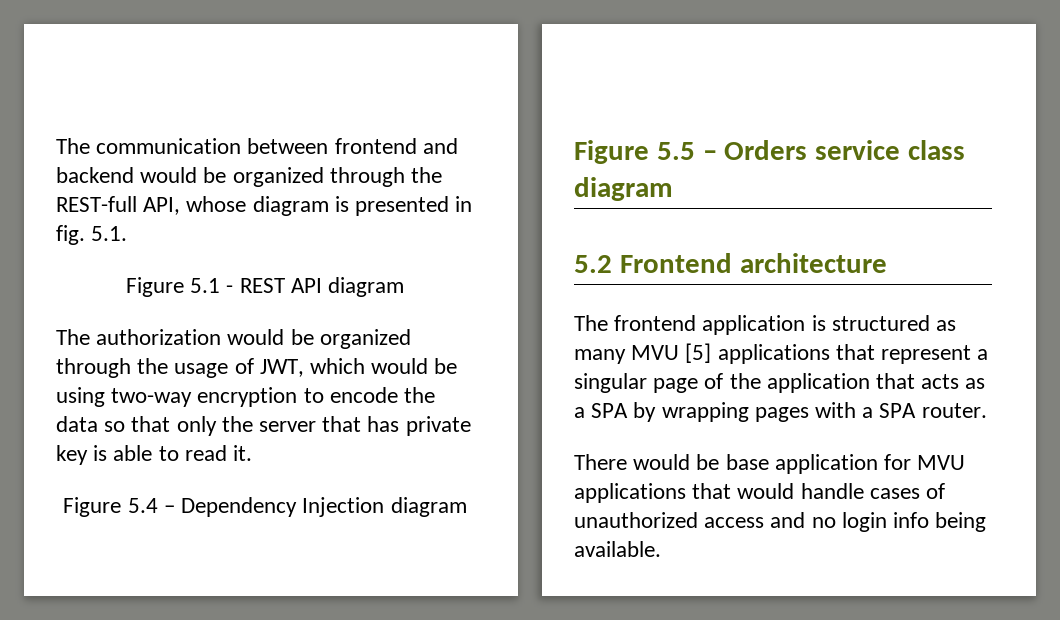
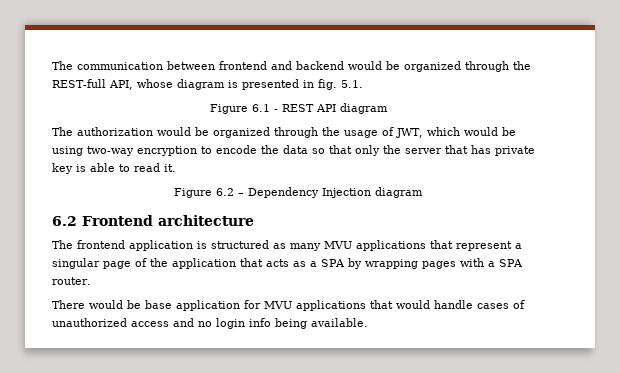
- Figure 5.1 - REST API diagram
+ Figure 6.1 - REST API diagram
- Figure 5.4 – Dependency Injection diagram
+ Figure 6.2 – Dependency Injection diagram
- Figure 5.5 – Orders service class diagram
- 5.2 Frontend architecture
+ 6.2 Frontend architecture
- The frontend application is structured as many MVU [5] applications that represent a singular page of the application that acts as a SPA by wrapping pages with a SPA router.
+ The frontend application is structured as many MVU applications that represent a singular page of the application that acts as a SPA by wrapping pages with a SPA router.

